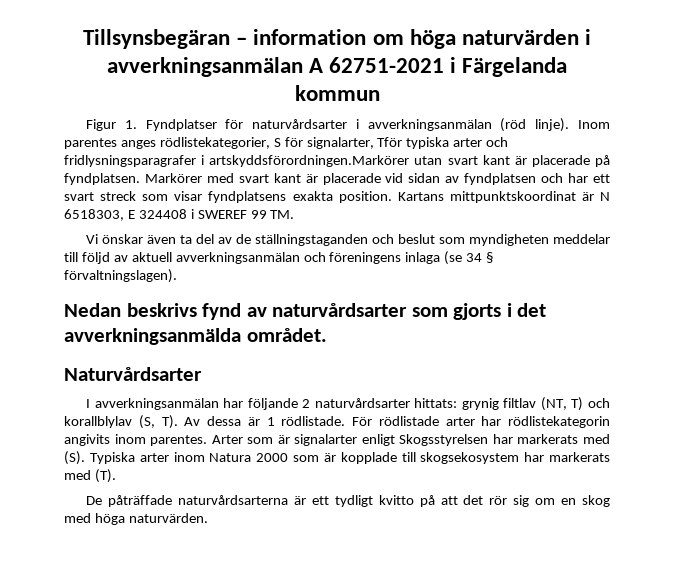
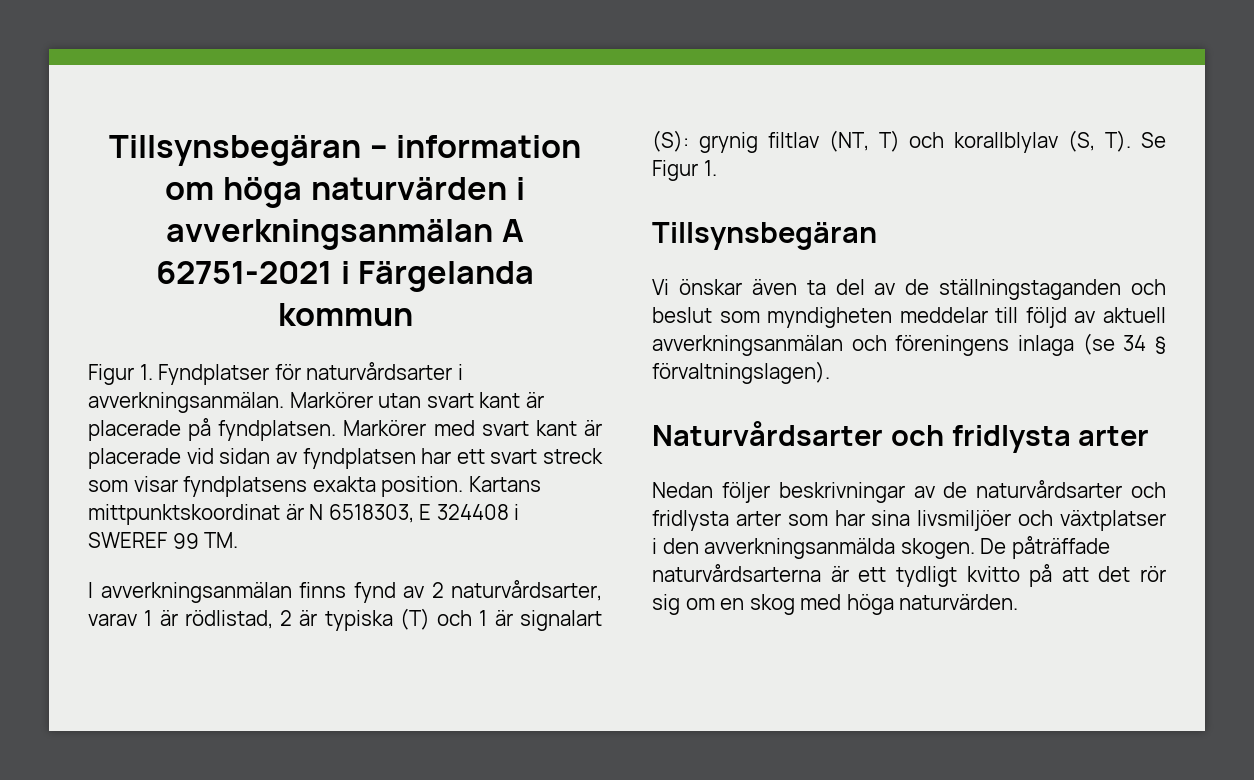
- Figur 1. Fyndplatser för naturvårdsarter i avverkningsanmälan (röd linje). Inom parentes anges rödlistekategorier, S för signalarter, Tför typiska arter och fridlysningsparagrafer i artskyddsförordningen.Markörer utan svart kant är placerade på fyndplatsen.
+ Figur 1. Fyndplatser för naturvårdsarter i avverkningsanmälan. Markörer utan svart kant är placerade på fyndplatsen.
- Markörer med svart kant är placerade vid sidan av fyndplatsen och har ett svart streck som visar fyndplatsens exakta position.
+ Markörer med svart kant är placerade vid sidan av fyndplatsen har ett svart streck som visar fyndplatsens exakta position.
+ I avverkningsanmälan finns fynd av 2 naturvårdsarter, varav 1 är rödlistad, 2 är typiska (T) och 1 är signalart (S): grynig filtlav (NT, T) och korallblylav (S, T). Se Figur 1.
+ Tillsynsbegäran
- Nedan beskrivs fynd av naturvårdsarter som gjorts i det avverkningsanmälda området.
- Naturvårdsarter
- I avverkningsanmälan har följande 2 naturvårdsarter hittats: grynig filtlav (NT, T) och korallblylav (S, T). Av dessa är 1 rödlistade. För rödlistade arter har rödlistekategorin angivits inom parentes. Arter som är signalarter enligt Skogsstyrelsen har markerats med (S). Typiska arter inom Natura 2000 som är kopplade till skogsekosystem har markerats med (T).
- De påträffade naturvårdsarterna är ett tydligt kvitto på att det rör sig om en skog med höga naturvärden.
+ Naturvårdsarter och fridlysta arter
+ Nedan följer beskrivningar av de naturvårdsarter och fridlysta arter som har sina livsmiljöer och växtplatser i den avverkningsanmälda skogen. De påträffade naturvårdsarterna är ett tydligt kvitto på att det rör sig om en skog med höga naturvärden.

